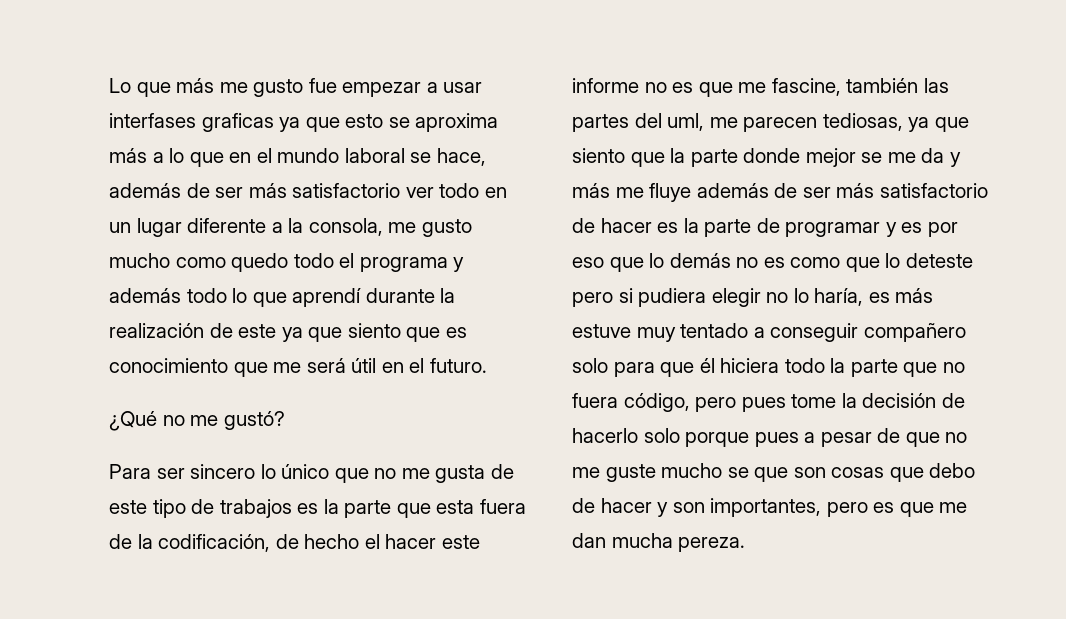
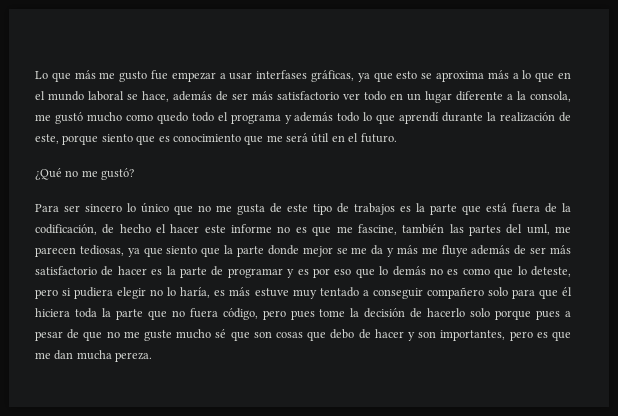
- Lo que más me gusto fue empezar a usar interfases graficas ya que esto se aproxima más a lo que en el mundo laboral se hace, además de ser más satisfactorio ver todo en un lugar diferente a la consola, me gusto mucho como quedo todo el programa y además todo lo que aprendí durante la realización de este ya que siento que es conocimiento que me será útil en el futuro.
+ Lo que más me gusto fue empezar a usar interfases gráficas, ya que esto se aproxima más a lo que en el mundo laboral se hace, además de ser más satisfactorio ver todo en un lugar diferente a la consola, me gustó mucho como quedo todo el programa y además todo lo que aprendí durante la realización de este, porque siento que es conocimiento que me será útil en el futuro.
- Para ser sincero lo único que no me gusta de este tipo de trabajos es la parte que esta fuera de la codificación, de hecho el hacer este informe no es que me fascine, también las partes del uml, me parecen tediosas, ya que siento que la parte donde mejor se me da y más me fluye además de ser más satisfactorio de hacer es la parte de programar y es por eso que lo demás no es como que lo deteste pero si pudiera elegir no lo haría, es más estuve muy tentado a conseguir compañero solo para que él hiciera todo la parte que no fuera código, pero pues tome la decisión de hacerlo solo porque pues a pesar de que no me guste mucho se que son cosas que debo de hacer y son importantes, pero es que me dan mucha pereza.
+ Para ser sincero lo único que no me gusta de este tipo de trabajos es la parte que está fuera de la codificación, de hecho el hacer este informe no es que me fascine, también las partes del uml, me parecen tediosas, ya que siento que la parte donde mejor se me da y más me fluye además de ser más satisfactorio de hacer es la parte de programar y es por eso que lo demás no es como que lo deteste, pero si pudiera elegir no lo haría, es más estuve muy tentado a conseguir compañero solo para que él hiciera toda la parte que no fuera código, pero pues tome la decisión de hacerlo solo porque pues a pesar de que no me guste mucho sé que son cosas que debo de hacer y son importantes, pero es que me dan mucha pereza.

